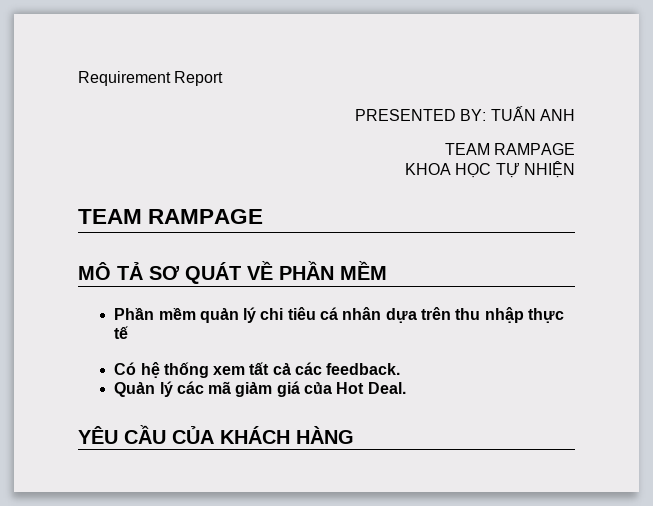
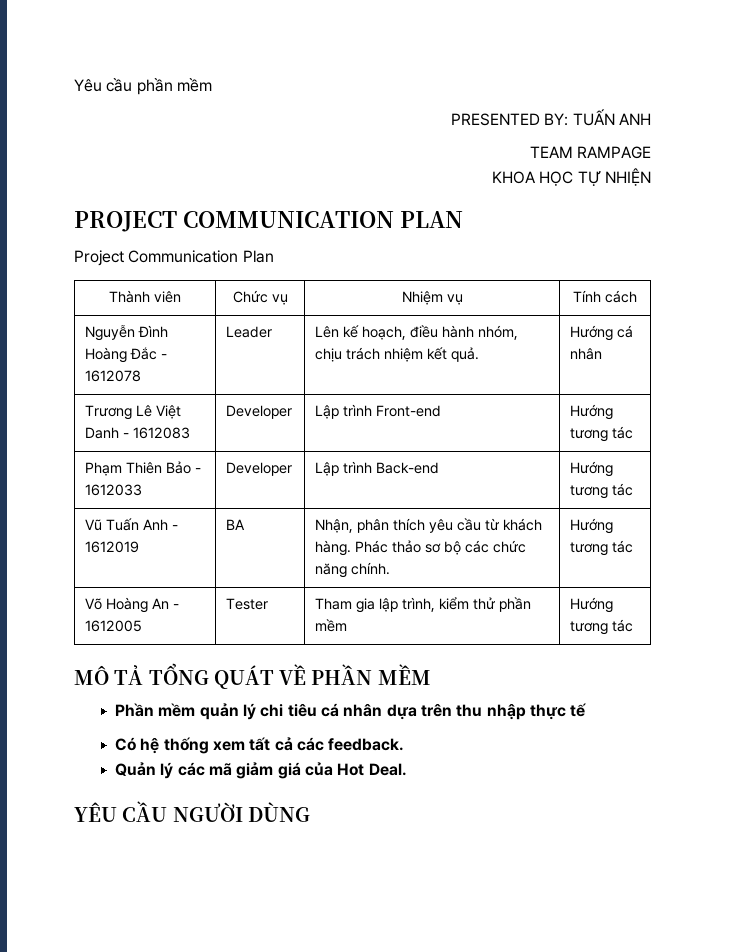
- Requirement Report
+ Yêu cầu phần mềm
  KHOA HỌC TỰ NHIỆN
- TEAM RAMPAGE
+ PROJECT COMMUNICATION PLAN
+ Project Communication Plan
+ Thành viên | Chức vụ | Nhiệm vụ | Tính cách
+ Nguyễn Đình Hoàng Đắc - 1612078 | Leader | Lên kế hoạch, điều hành nhóm, chịu trách nhiệm kết quả. | Hướng cá nhân
+ Trương Lê Việt Danh - 1612083 | Developer | Lập trình Front-end | Hướng tương tác
+ Phạm Thiên Bảo - 1612033 | Developer | Lập trình Back-end | Hướng tương tác
+ Vũ Tuấn Anh - 1612019 | BA | Nhận, phân thích yêu cầu từ khách hàng. Phác thảo sơ bộ các chức năng chính. | Hướng tương tác
+ Võ Hoàng An - 1612005 | Tester | Tham gia lập trình, kiểm thử phần mềm | Hướng tương tác
- MÔ TẢ SƠ QUÁT VỀ PHẦN MỀM
+ MÔ TẢ TỔNG QUÁT VỀ PHẦN MỀM
- YÊU CẦU CỦA KHÁCH HÀNG
+ YÊU CẦU NGƯỜI DÙNG

